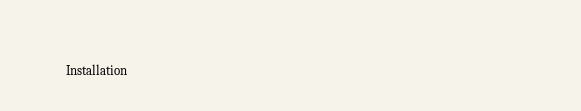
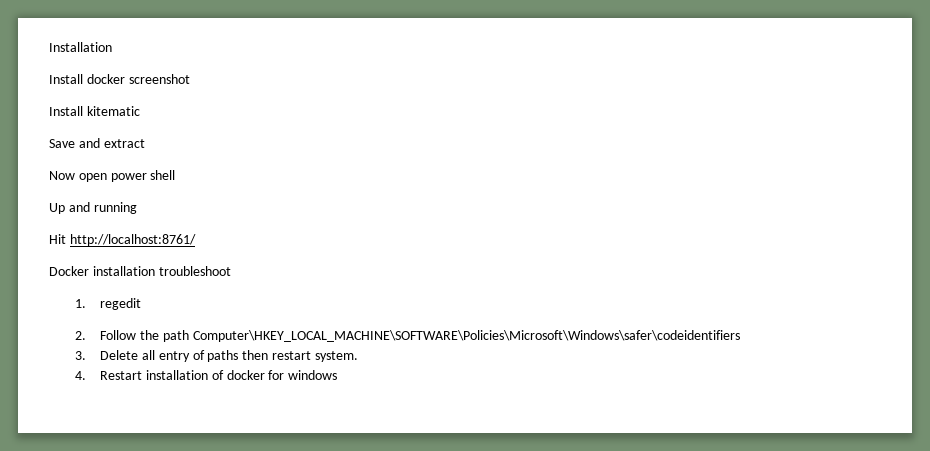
+ Install docker screenshot
+ Install kitematic
+ Save and extract
+ Now open power shell
+ Up and running
+ Hit http://localhost:8761/
+ Docker installation troubleshoot
+ 1. regedit
+ 2. Follow the path Computer\HKEY_LOCAL_MACHINE\SOFTWARE\Policies\Microsoft\Windows\safer\codeidentifiers
+ 3. Delete all entry of paths then restart system.
+ 4. Restart installation of docker for windows

